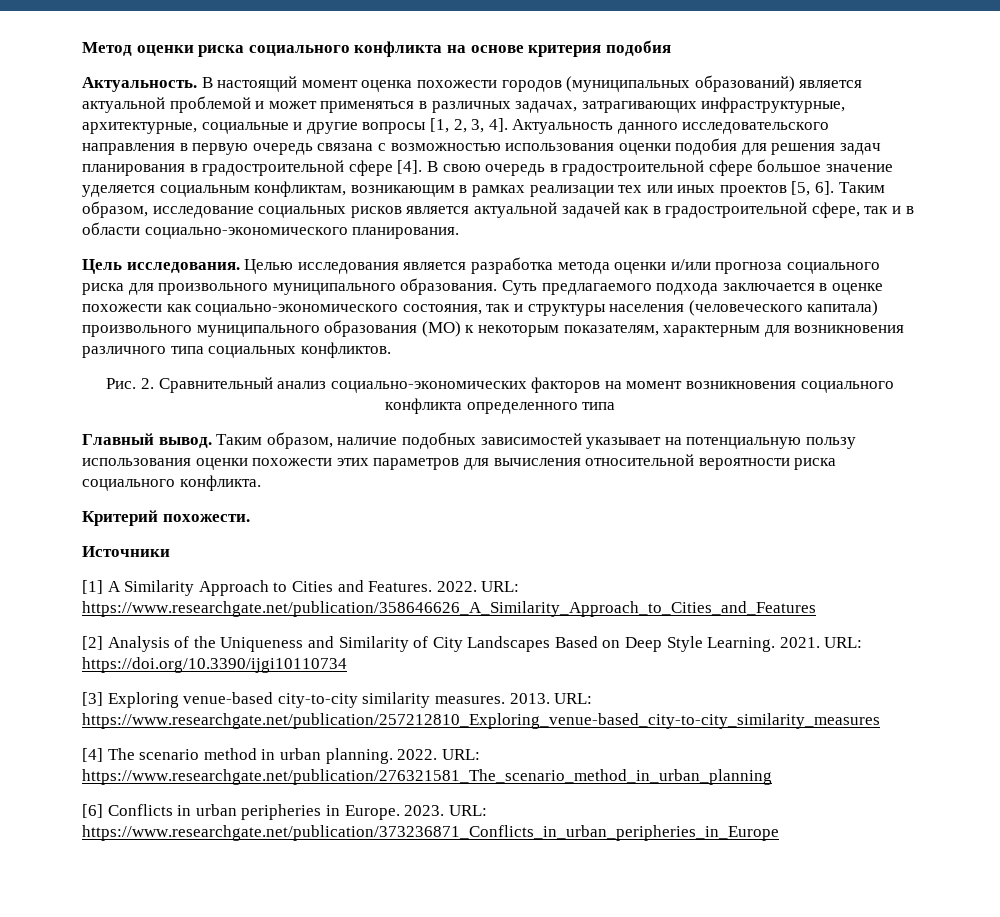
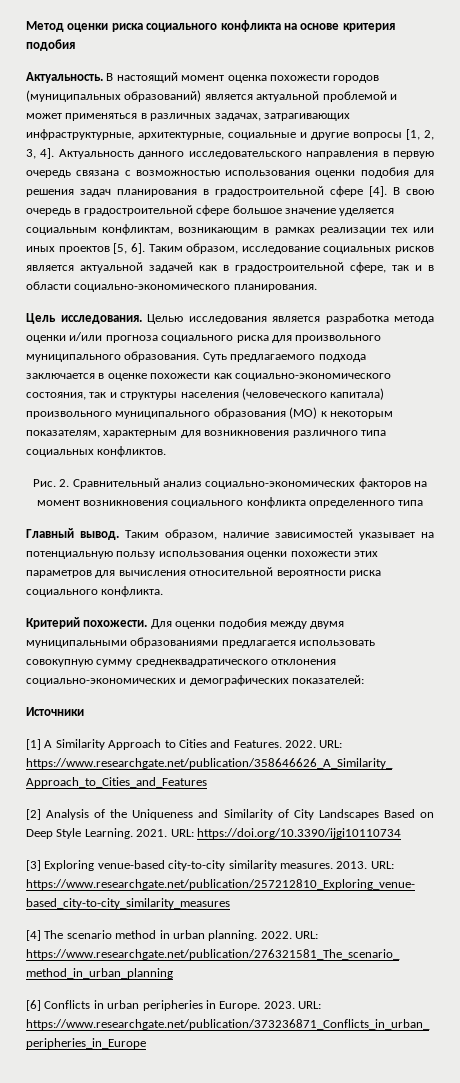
- Таким образом, наличие подобных зависимостей указывает на потенциальную пользу использования оценки похожести этих параметров для вычисления относительной вероятности риска социального конфликта.
+ Таким образом, наличие зависимостей указывает на потенциальную пользу использования оценки похожести этих параметров для вычисления относительной вероятности риска социального конфликта.
+ Для оценки подобия между двумя муниципальными образованиями предлагается использовать совокупную сумму среднеквадратического отклонения социально-экономических и демографических показателей:

